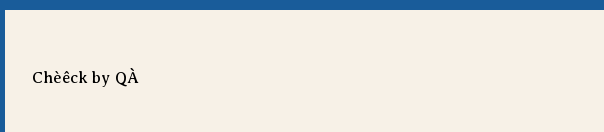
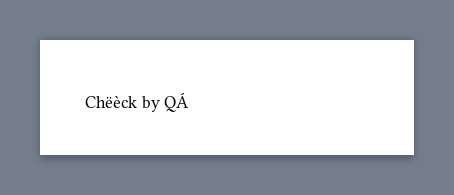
- Chèêck by QÀ
+ Chëèck by QÁ

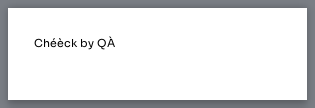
- Chëèck by QÁ
+ Chéèck by QÀ

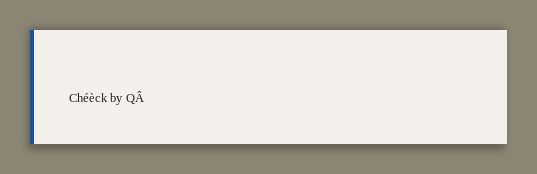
- Chéèck by QÀ
+ Chéèck by QÂ

